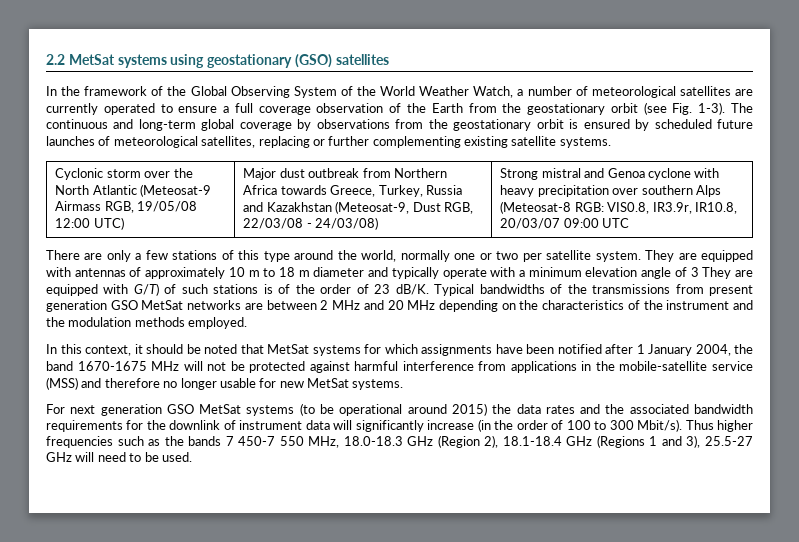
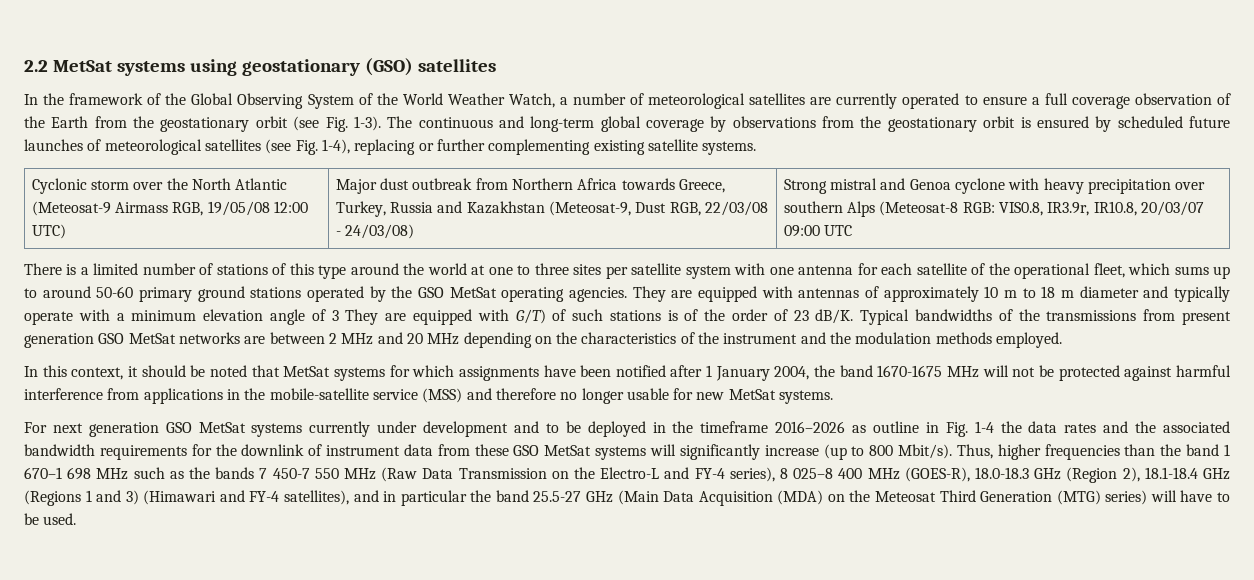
- The continuous and long-term global coverage by observations from the geostationary orbit is ensured by scheduled future launches of meteorological satellites, replacing or further complementing existing satellite systems.
+ The continuous and long-term global coverage by observations from the geostationary orbit is ensured by scheduled future launches of meteorological satellites (see Fig. 1-4), replacing or further complementing existing satellite systems.
- There are only a few stations of this type around the world, normally one or two per satellite system.
+ There is a limited number of stations of this type around the world at one to three sites per satellite system with one antenna for each satellite of the operational fleet, which sums up to around 50-60 primary ground stations operated by the GSO MetSat operating agencies.
- For next generation GSO MetSat systems (to be operational around 2015) the data rates and the associated bandwidth requirements for the downlink of instrument data will significantly increase (in the order of 100 to 300 Mbit/s). Thus higher frequencies such as the bands 7 450-7 550 MHz, 18.0-18.3 GHz (Region 2), 18.1-18.4 GHz (Regions 1 and 3), 25.5-27 GHz will need to be used.
+ For next generation GSO MetSat systems currently under development and to be deployed in the timeframe 2016–2026 as outline in Fig. 1-4 the data rates and the associated bandwidth requirements for the downlink of instrument data from these GSO MetSat systems will significantly increase (up to 800 Mbit/s). Thus, higher frequencies than the band 1 670–1 698 MHz such as the bands 7 450-7 550 MHz (Raw Data Transmission on the Electro-L and FY-4 series), 8 025–8 400 MHz (GOES-R), 18.0-18.3 GHz (Region 2), 18.1-18.4 GHz (Regions 1 and 3) (Himawari and FY-4 satellites), and in particular the band 25.5-27 GHz (Main Data Acquisition (MDA) on the Meteosat Third Generation (MTG) series) will have to be used.

